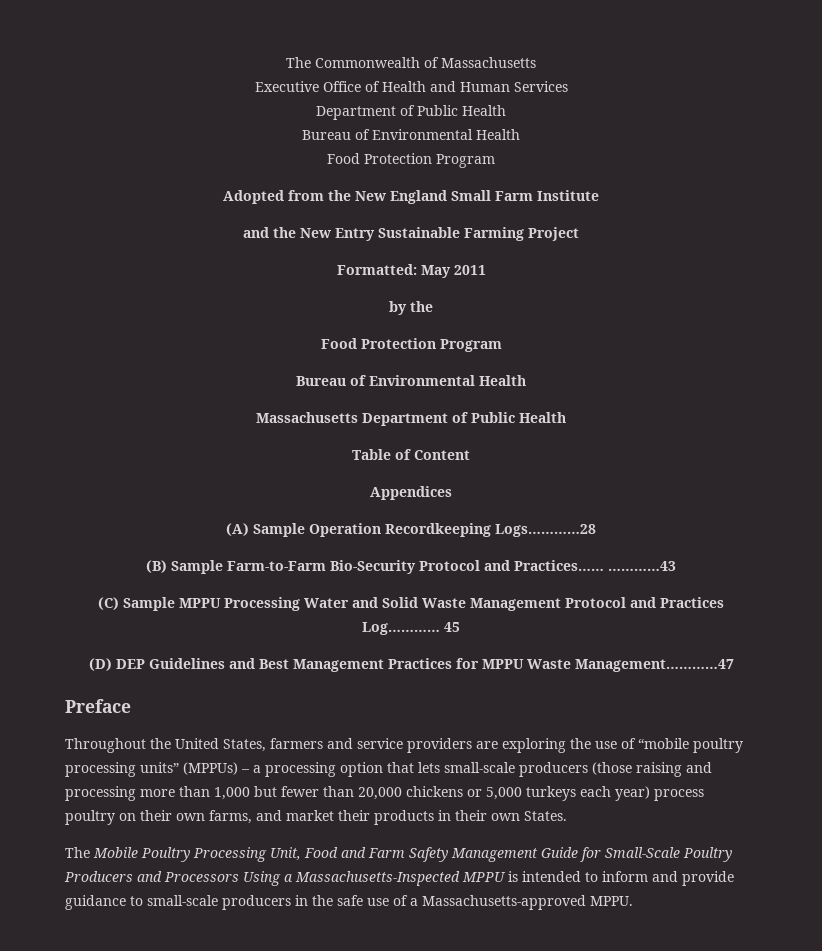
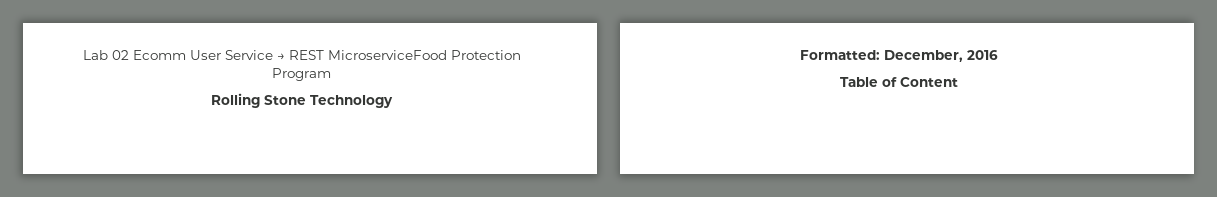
- The Commonwealth of Massachusetts
- Executive Office of Health and Human Services
- Department of Public Health
- Bureau of Environmental Health
- Food Protection Program
- Adopted from the New England Small Farm Institute
- and the New Entry Sustainable Farming Project
- Formatted: May 2011
- by the
- Food Protection Program
- Bureau of Environmental Health
- Massachusetts Department of Public Health
+ Lab 02 Ecomm User Service → REST MicroserviceFood Protection Program
+ Rolling Stone Technology
+ Formatted: December, 2016
  Table of Content
- Appendices
- (A) Sample Operation Recordkeeping Logs…………28
- (B) Sample Farm-to-Farm Bio-Security Protocol and Practices…… …………43
- (C) Sample MPPU Processing Water and Solid Waste Management Protocol and Practices Log………… 45
- (D) DEP Guidelines and Best Management Practices for MPPU Waste Management…………47
- Preface
- Throughout the United States, farmers and service providers are exploring the use of “mobile poultry processing units” (MPPUs) – a processing option that lets small-scale producers (those raising and processing more than 1,000 but fewer than 20,000 chickens or 5,000 turkeys each year) process poultry on their own farms, and market their products in their own States.
- The Mobile Poultry Processing Unit, Food and Farm Safety Management Guide for Small-Scale Poultry Producers and Processors Using a Massachusetts-Inspected MPPU is intended to inform and provide guidance to small-scale producers in the safe use of a Massachusetts-approved MPPU.

